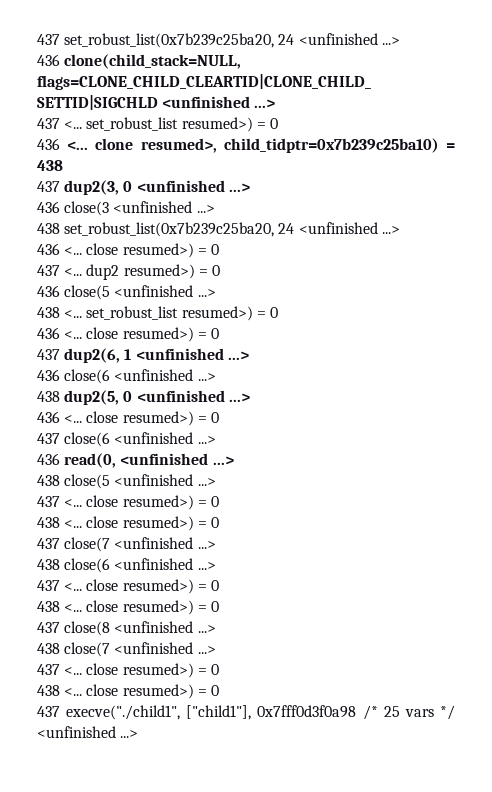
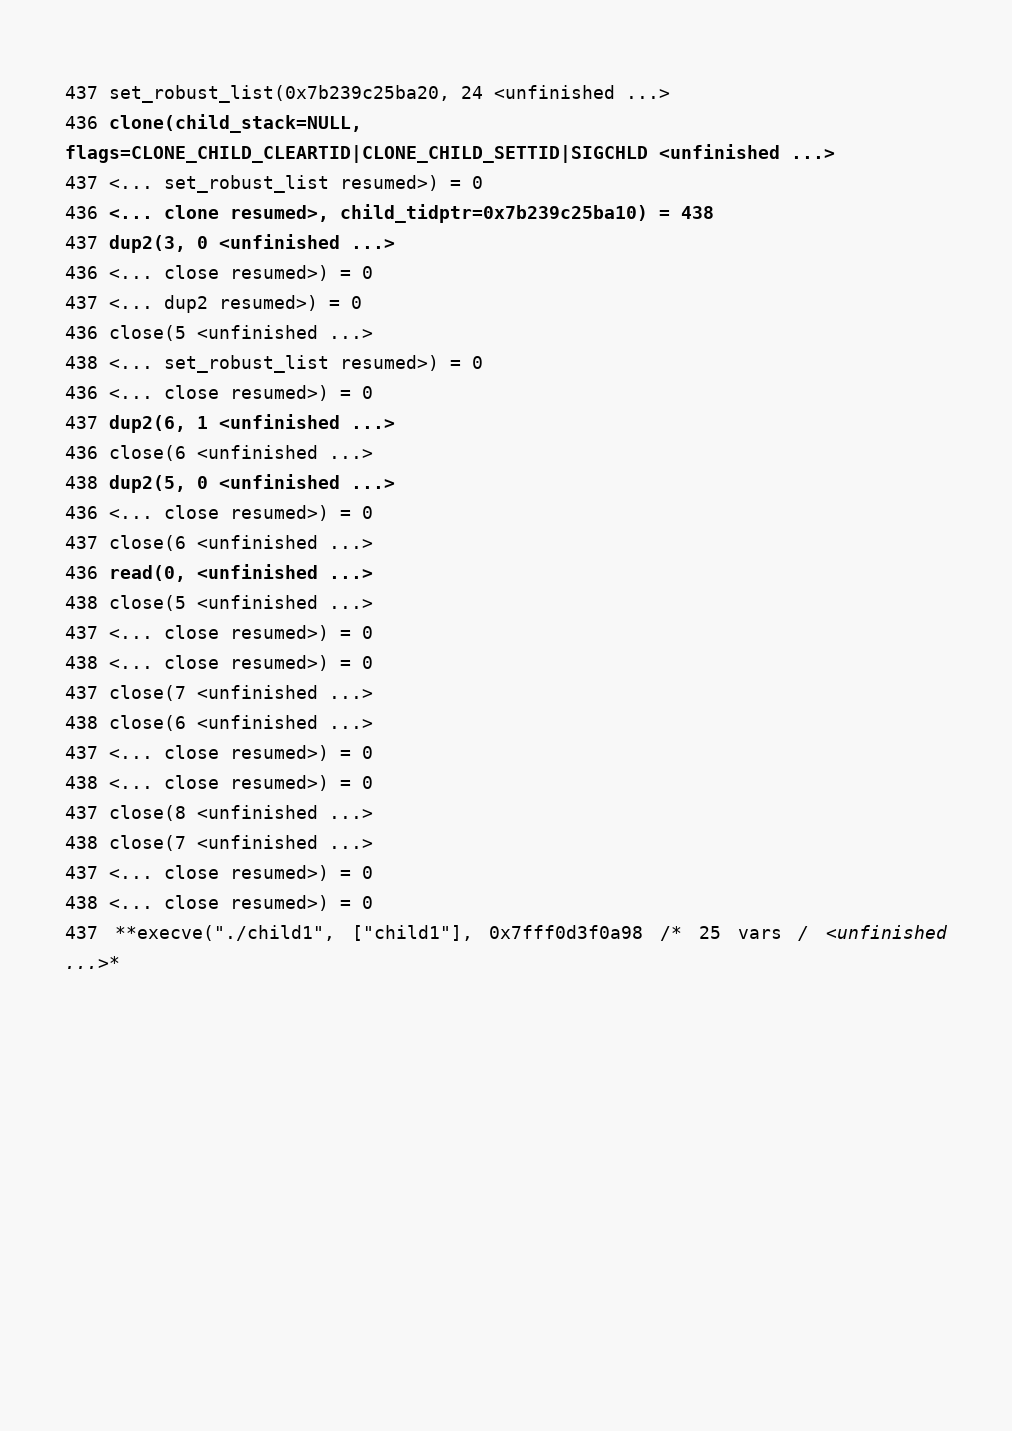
- 436 close(3 <unfinished ...>
- 438 set_robust_list(0x7b239c25ba20, 24 <unfinished ...>
- 437 execve("./child1", ["child1"], 0x7fff0d3f0a98 /* 25 vars */ <unfinished ...>
+ 437 **execve("./child1", ["child1"], 0x7fff0d3f0a98 /* 25 vars / <unfinished ...>*

